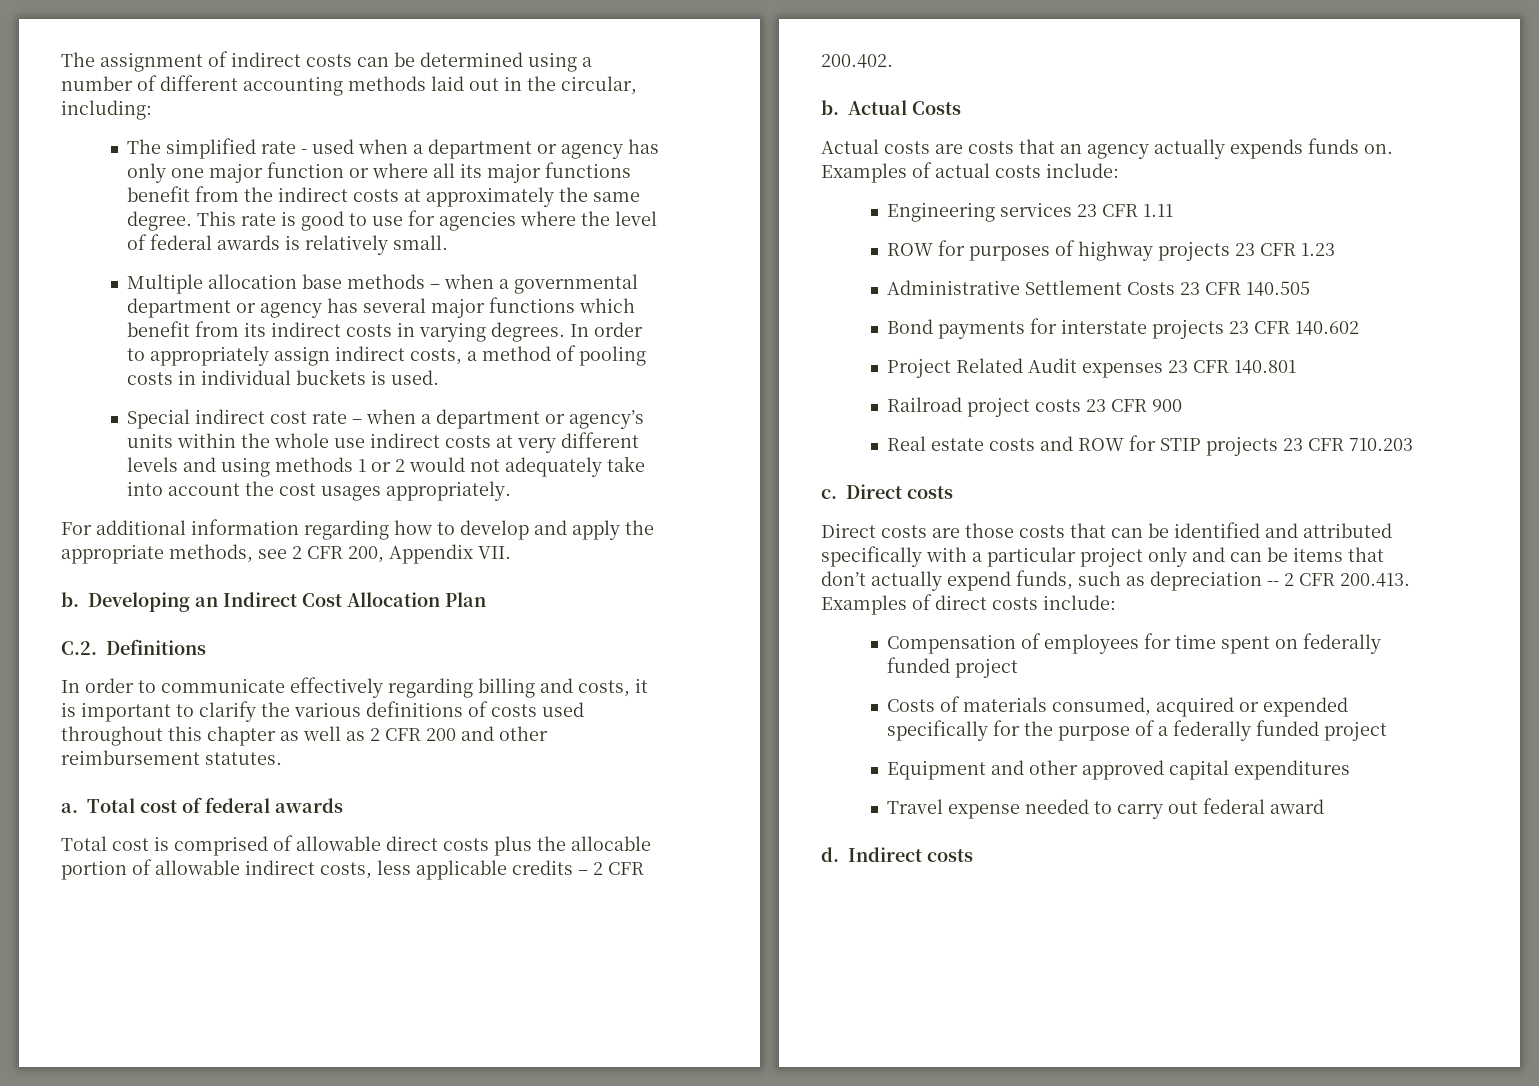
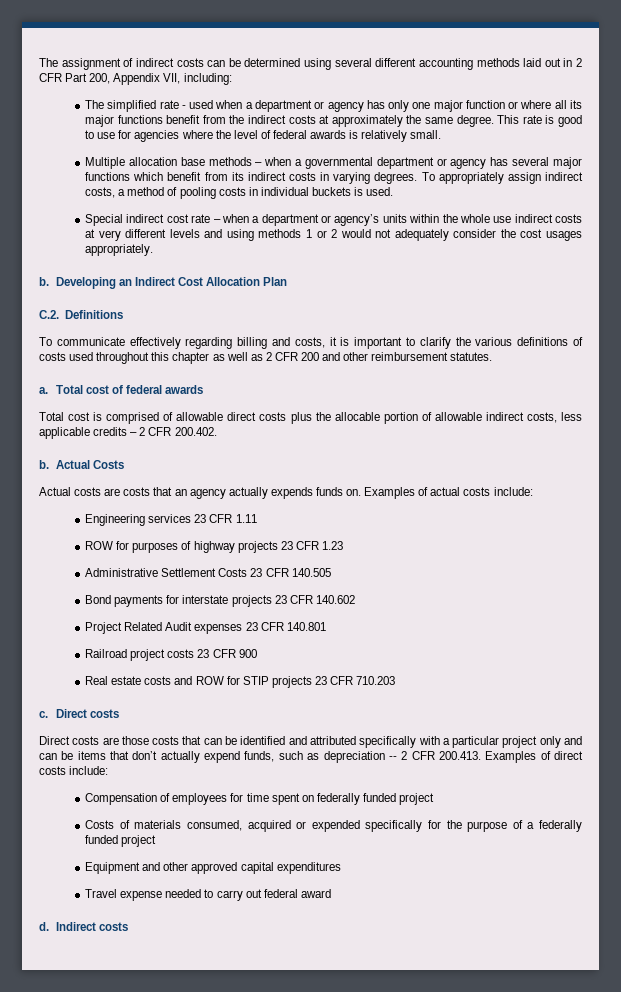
- The assignment of indirect costs can be determined using a number of different accounting methods laid out in the circular, including:
+ The assignment of indirect costs can be determined using several different accounting methods laid out in 2 CFR Part 200, Appendix VII, including:
- In order to appropriately assign indirect costs, a method of pooling costs in individual buckets is used.
+ To appropriately assign indirect costs, a method of pooling costs in individual buckets is used.
- Special indirect cost rate – when a department or agency’s units within the whole use indirect costs at very different levels and using methods 1 or 2 would not adequately take into account the cost usages appropriately.
+ Special indirect cost rate – when a department or agency’s units within the whole use indirect costs at very different levels and using methods 1 or 2 would not adequately consider the cost usages appropriately.
- For additional information regarding how to develop and apply the appropriate methods, see 2 CFR 200, Appendix VII.
- In order to communicate effectively regarding billing and costs, it is important to clarify the various definitions of costs used throughout this chapter as well as 2 CFR 200 and other reimbursement statutes.
+ To communicate effectively regarding billing and costs, it is important to clarify the various definitions of costs used throughout this chapter as well as 2 CFR 200 and other reimbursement statutes.

